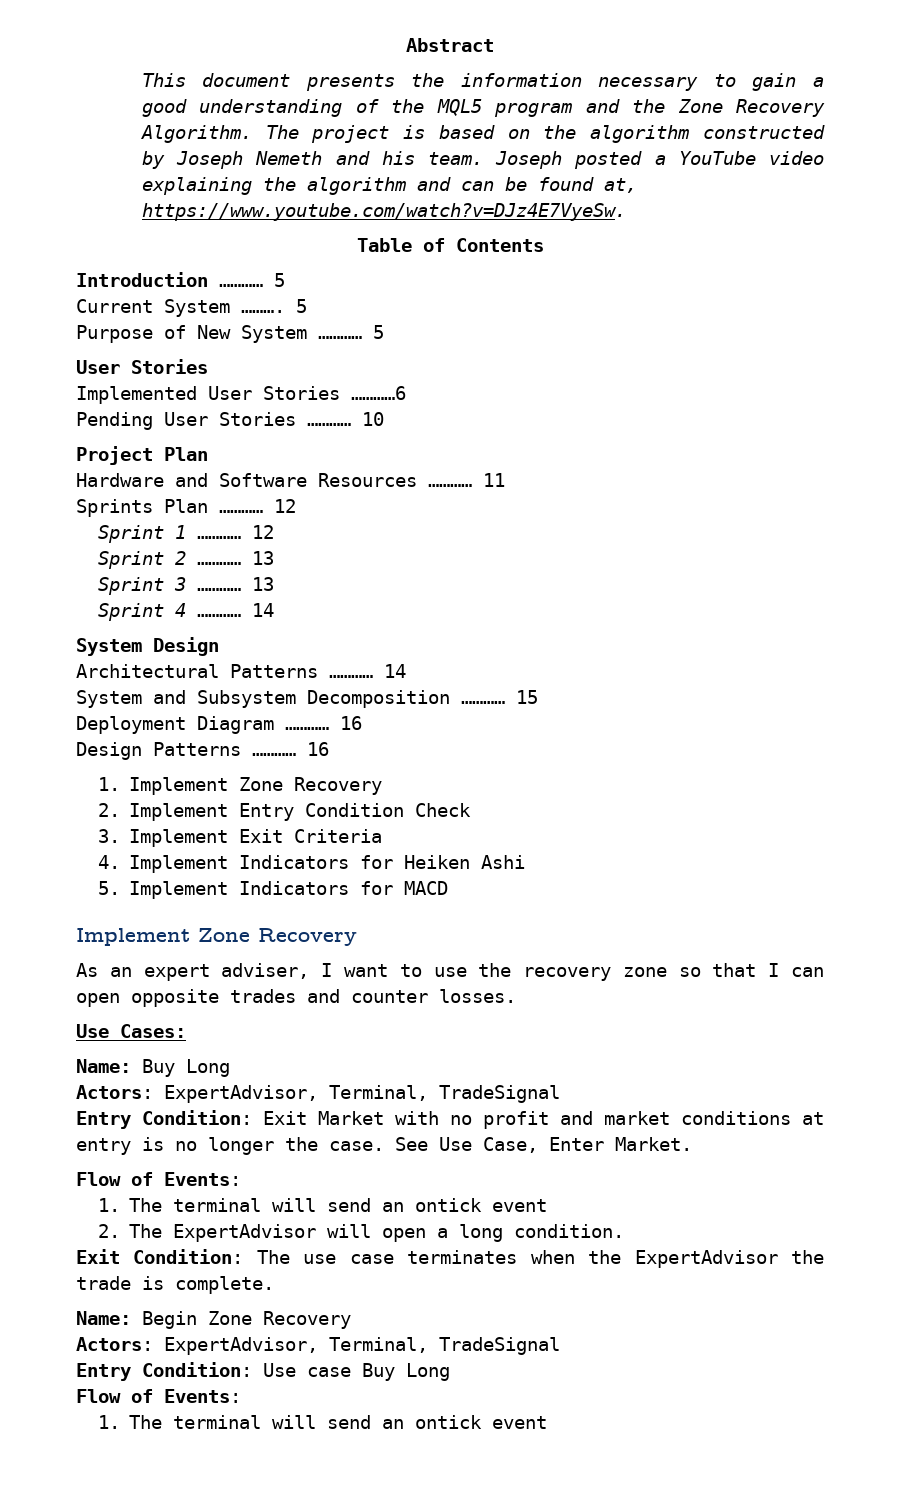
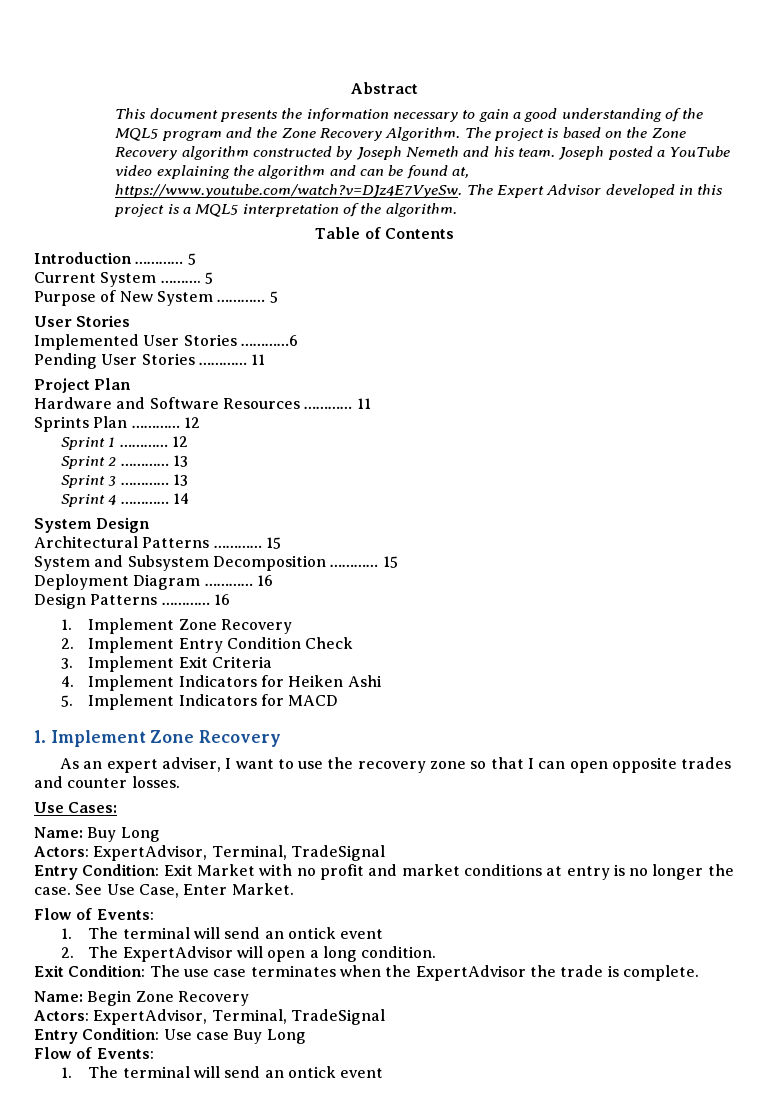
- The project is based on the algorithm constructed by Joseph Nemeth and his team.
+ The project is based on the Zone Recovery algorithm constructed by Joseph Nemeth and his team.
- Joseph posted a YouTube video explaining the algorithm and can be found at, https://www.youtube.com/watch?v=DJz4E7VyeSw.
+ Joseph posted a YouTube video explaining the algorithm and can be found at, https://www.youtube.com/watch?v=DJz4E7VyeSw. The Expert Advisor developed in this project is a MQL5 interpretation of the algorithm.
- Pending User Stories ………… 10
+ Pending User Stories ………… 11
- Architectural Patterns ………… 14
+ Architectural Patterns ………… 15
  5. Implement Indicators for MACD
- Implement Zone Recovery
+ 1. Implement Zone Recovery

